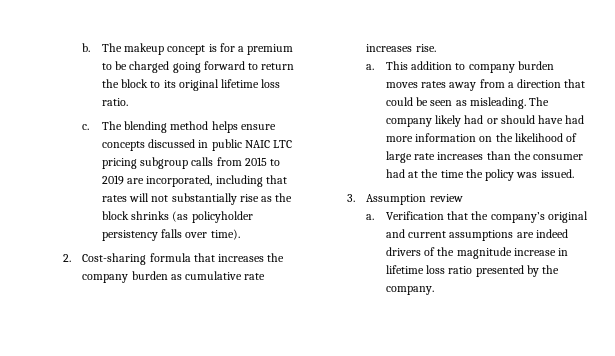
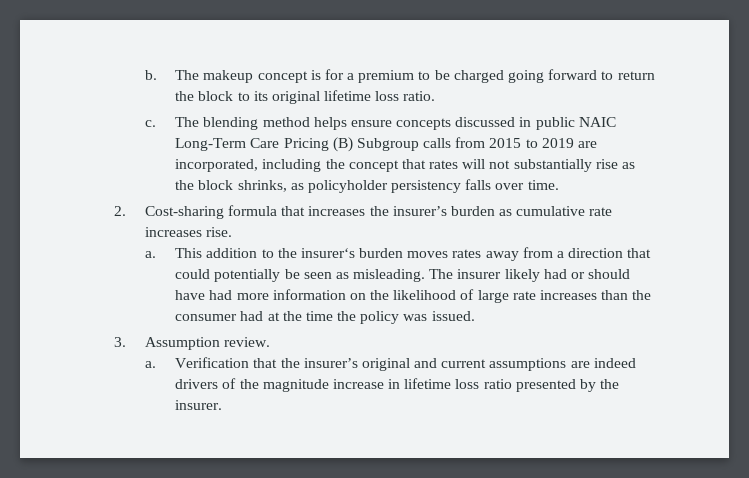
- The blending method helps ensure concepts discussed in public NAIC LTC pricing subgroup calls from 2015 to 2019 are incorporated, including that rates will not substantially rise as the block shrinks (as policyholder persistency falls over time).
+ The blending method helps ensure concepts discussed in public NAIC Long-Term Care Pricing (B) Subgroup calls from 2015 to 2019 are incorporated, including the concept that rates will not substantially rise as the block shrinks, as policyholder persistency falls over time.
- 2. Cost-sharing formula that increases the company burden as cumulative rate increases rise.
+ 2. Cost-sharing formula that increases the insurer’s burden as cumulative rate increases rise.
- This addition to company burden moves rates away from a direction that could be seen as misleading.
+ This addition to the insurer‘s burden moves rates away from a direction that could potentially be seen as misleading.
- The company likely had or should have had more information on the likelihood of large rate increases than the consumer had at the time the policy was issued.
+ The insurer likely had or should have had more information on the likelihood of large rate increases than the consumer had at the time the policy was issued.
- 3. Assumption review
+ 3. Assumption review.
- Verification that the company’s original and current assumptions are indeed drivers of the magnitude increase in lifetime loss ratio presented by the company.
+ Verification that the insurer’s original and current assumptions are indeed drivers of the magnitude increase in lifetime loss ratio presented by the insurer.

